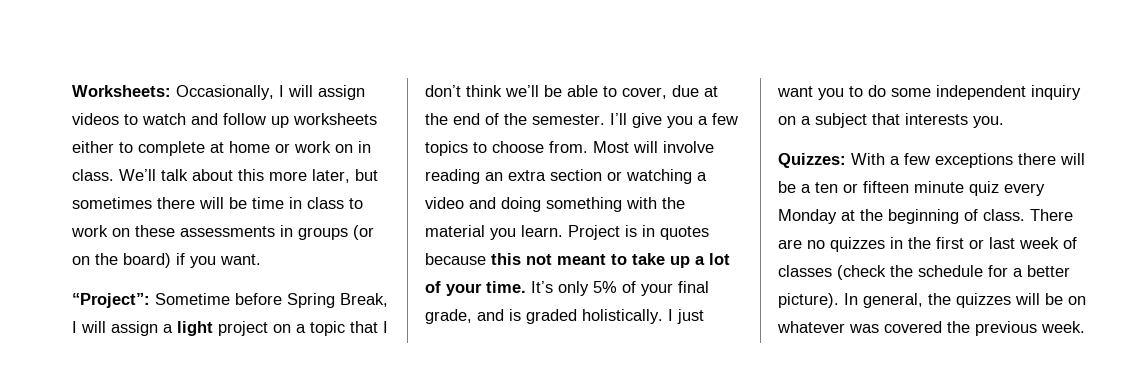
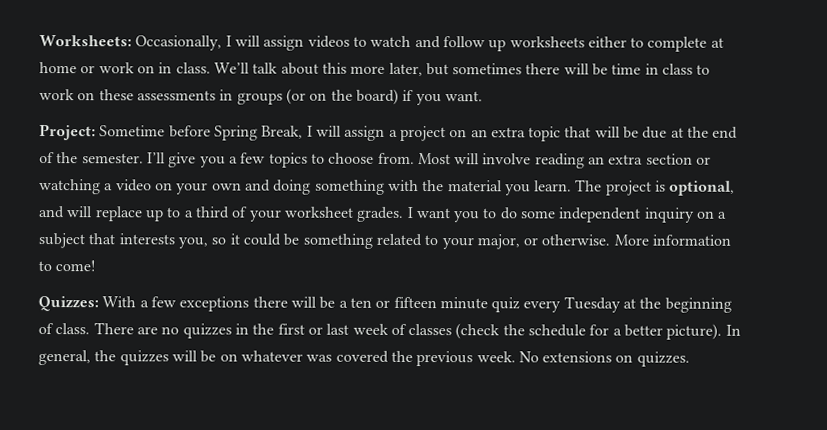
- “Project”: Sometime before Spring Break, I will assign a light project on a topic that I don’t think we’ll be able to cover, due at the end of the semester.
+ Project: Sometime before Spring Break, I will assign a project on an extra topic that will be due at the end of the semester.
- Most will involve reading an extra section or watching a video and doing something with the material you learn.
+ Most will involve reading an extra section or watching a video on your own and doing something with the material you learn.
- Project is in quotes because this not meant to take up a lot of your time. It’s only 5% of your final grade, and is graded holistically. I just want you to do some independent inquiry on a subject that interests you.
+ The project is optional, and will replace up to a third of your worksheet grades. I want you to do some independent inquiry on a subject that interests you, so it could be something related to your major, or otherwise. More information to come!
- Quizzes: With a few exceptions there will be a ten or fifteen minute quiz every Monday at the beginning of class.
+ Quizzes: With a few exceptions there will be a ten or fifteen minute quiz every Tuesday at the beginning of class.
+ No extensions on quizzes.

